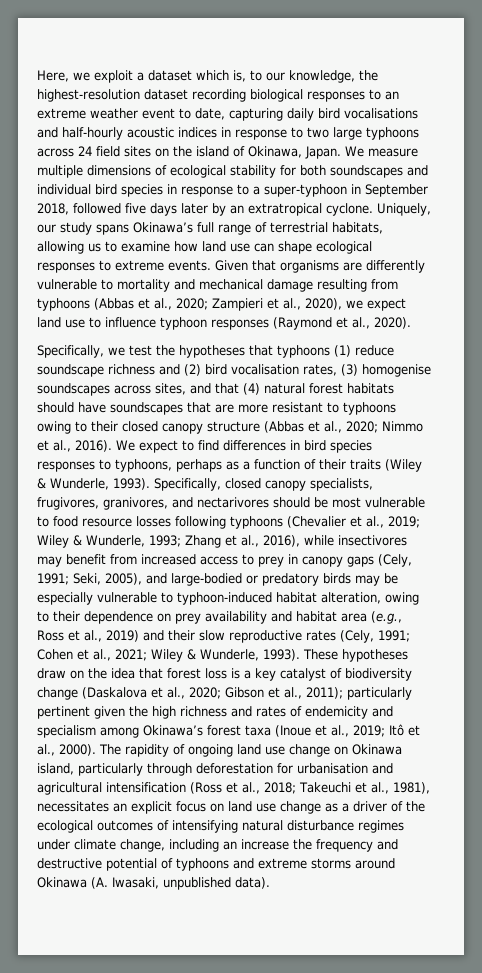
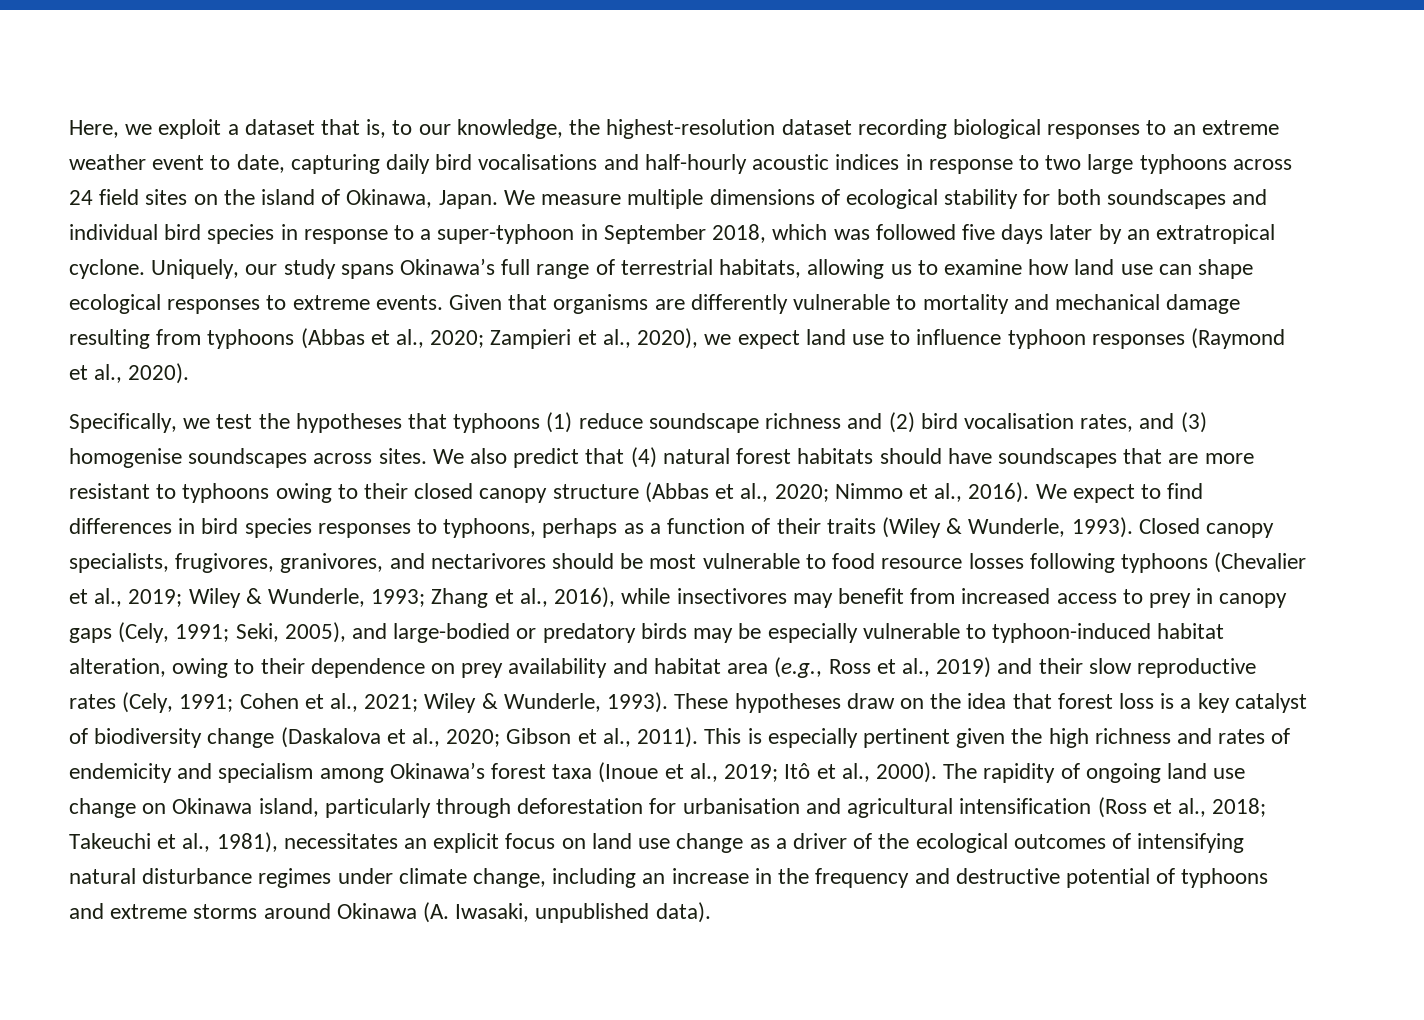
- Here, we exploit a dataset which is, to our knowledge, the highest-resolution dataset recording biological responses to an extreme weather event to date, capturing daily bird vocalisations and half-hourly acoustic indices in response to two large typhoons across 24 field sites on the island of Okinawa, Japan.
+ Here, we exploit a dataset that is, to our knowledge, the highest-resolution dataset recording biological responses to an extreme weather event to date, capturing daily bird vocalisations and half-hourly acoustic indices in response to two large typhoons across 24 field sites on the island of Okinawa, Japan.
- We measure multiple dimensions of ecological stability for both soundscapes and individual bird species in response to a super-typhoon in September 2018, followed five days later by an extratropical cyclone.
+ We measure multiple dimensions of ecological stability for both soundscapes and individual bird species in response to a super-typhoon in September 2018, which was followed five days later by an extratropical cyclone.
- Specifically, we test the hypotheses that typhoons (1) reduce soundscape richness and (2) bird vocalisation rates, (3) homogenise soundscapes across sites, and that (4) natural forest habitats should have soundscapes that are more resistant to typhoons owing to their closed canopy structure (Abbas et al., 2020; Nimmo et al., 2016).
+ Specifically, we test the hypotheses that typhoons (1) reduce soundscape richness and (2) bird vocalisation rates, and (3) homogenise soundscapes across sites. We also predict that (4) natural forest habitats should have soundscapes that are more resistant to typhoons owing to their closed canopy structure (Abbas et al., 2020; Nimmo et al., 2016).
- Specifically, closed canopy specialists, frugivores, granivores, and nectarivores should be most vulnerable to food resource losses following typhoons (Chevalier et al., 2019;
+ Closed canopy specialists, frugivores, granivores, and nectarivores should be most vulnerable to food resource losses following typhoons (Chevalier et al., 2019;
- These hypotheses draw on the idea that forest loss is a key catalyst of biodiversity change (Daskalova et al., 2020; Gibson et al., 2011); particularly pertinent given the high richness and rates of endemicity and specialism among Okinawa’s forest taxa (Inoue et al., 2019; Itô et al., 2000).
+ These hypotheses draw on the idea that forest loss is a key catalyst of biodiversity change (Daskalova et al., 2020; Gibson et al., 2011). This is especially pertinent given the high richness and rates of endemicity and specialism among Okinawa’s forest taxa (Inoue et al., 2019; Itô et al., 2000).
- Takeuchi et al., 1981), necessitates an explicit focus on land use change as a driver of the ecological outcomes of intensifying natural disturbance regimes under climate change, including an increase the frequency and destructive potential of typhoons and extreme storms around Okinawa (A. Iwasaki, unpublished data).
+ Takeuchi et al., 1981), necessitates an explicit focus on land use change as a driver of the ecological outcomes of intensifying natural disturbance regimes under climate change, including an increase in the frequency and destructive potential of typhoons and extreme storms around Okinawa (A. Iwasaki, unpublished data).

